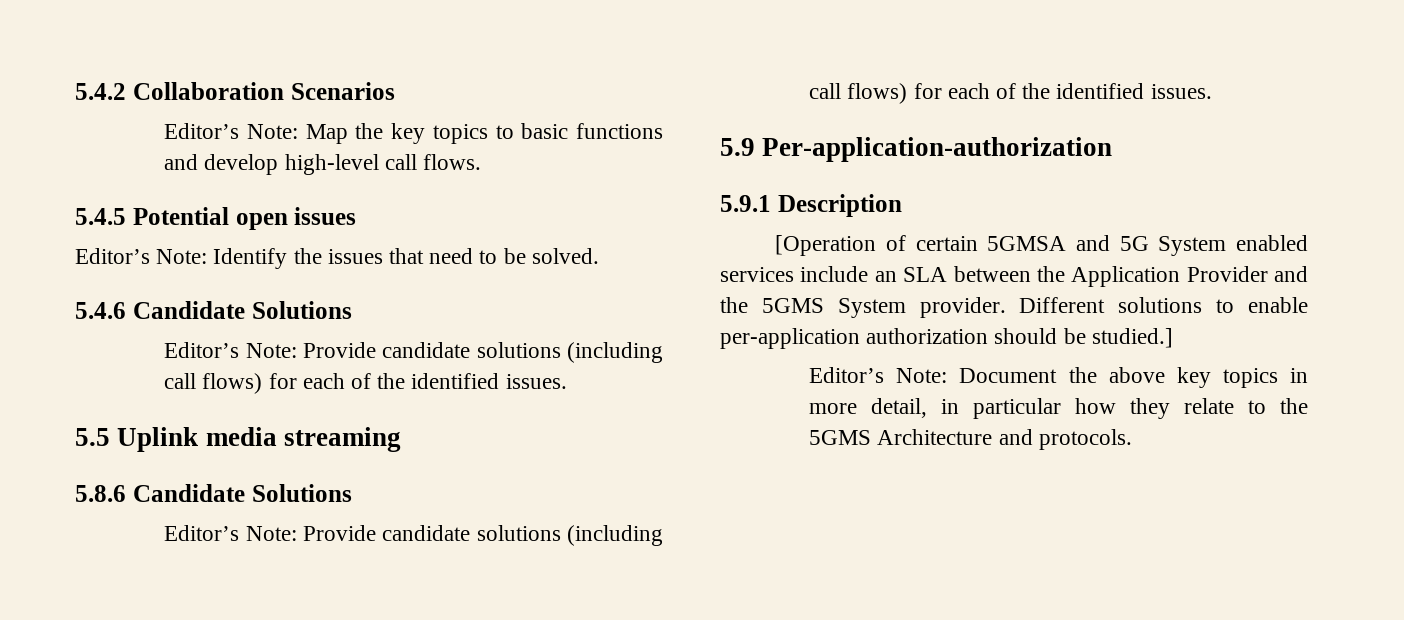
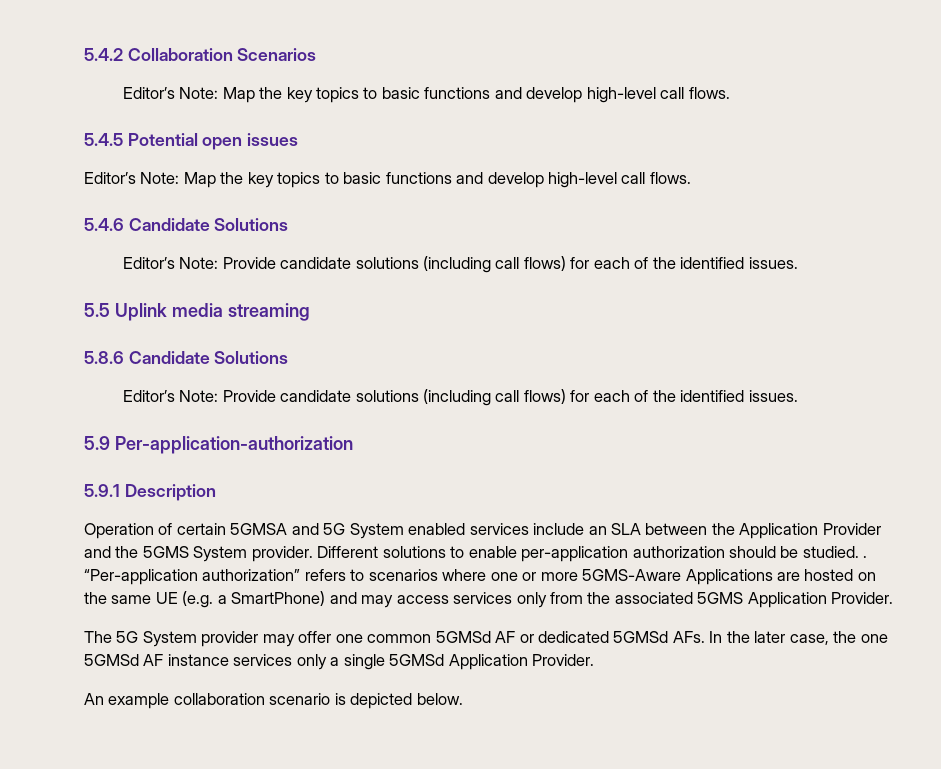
  5.4.5 Potential open issues
- Editor’s Note: Identify the issues that need to be solved.
+ Editor’s Note: Map the key topics to basic functions and develop high-level call flows.
- [Operation of certain 5GMSA and 5G System enabled services include an SLA between the Application Provider and the 5GMS System provider.
+ Operation of certain 5GMSA and 5G System enabled services include an SLA between the Application Provider and the 5GMS System provider.
- Different solutions to enable per-application authorization should be studied.]
- Editor’s Note: Document the above key topics in more detail, in particular how they relate to the 5GMS Architecture and protocols.
+ Different solutions to enable per-application authorization should be studied. . “Per-application authorization” refers to scenarios where one or more 5GMS-Aware Applications are hosted on the same UE (e.g. a SmartPhone) and may access services only from the associated 5GMS Application Provider.
+ The 5G System provider may offer one common 5GMSd AF or dedicated 5GMSd AFs. In the later case, the one 5GMSd AF instance services only a single 5GMSd Application Provider.
+ An example collaboration scenario is depicted below.

